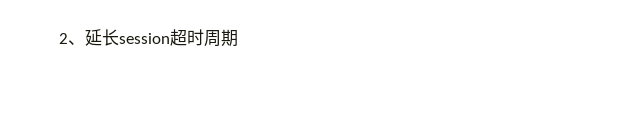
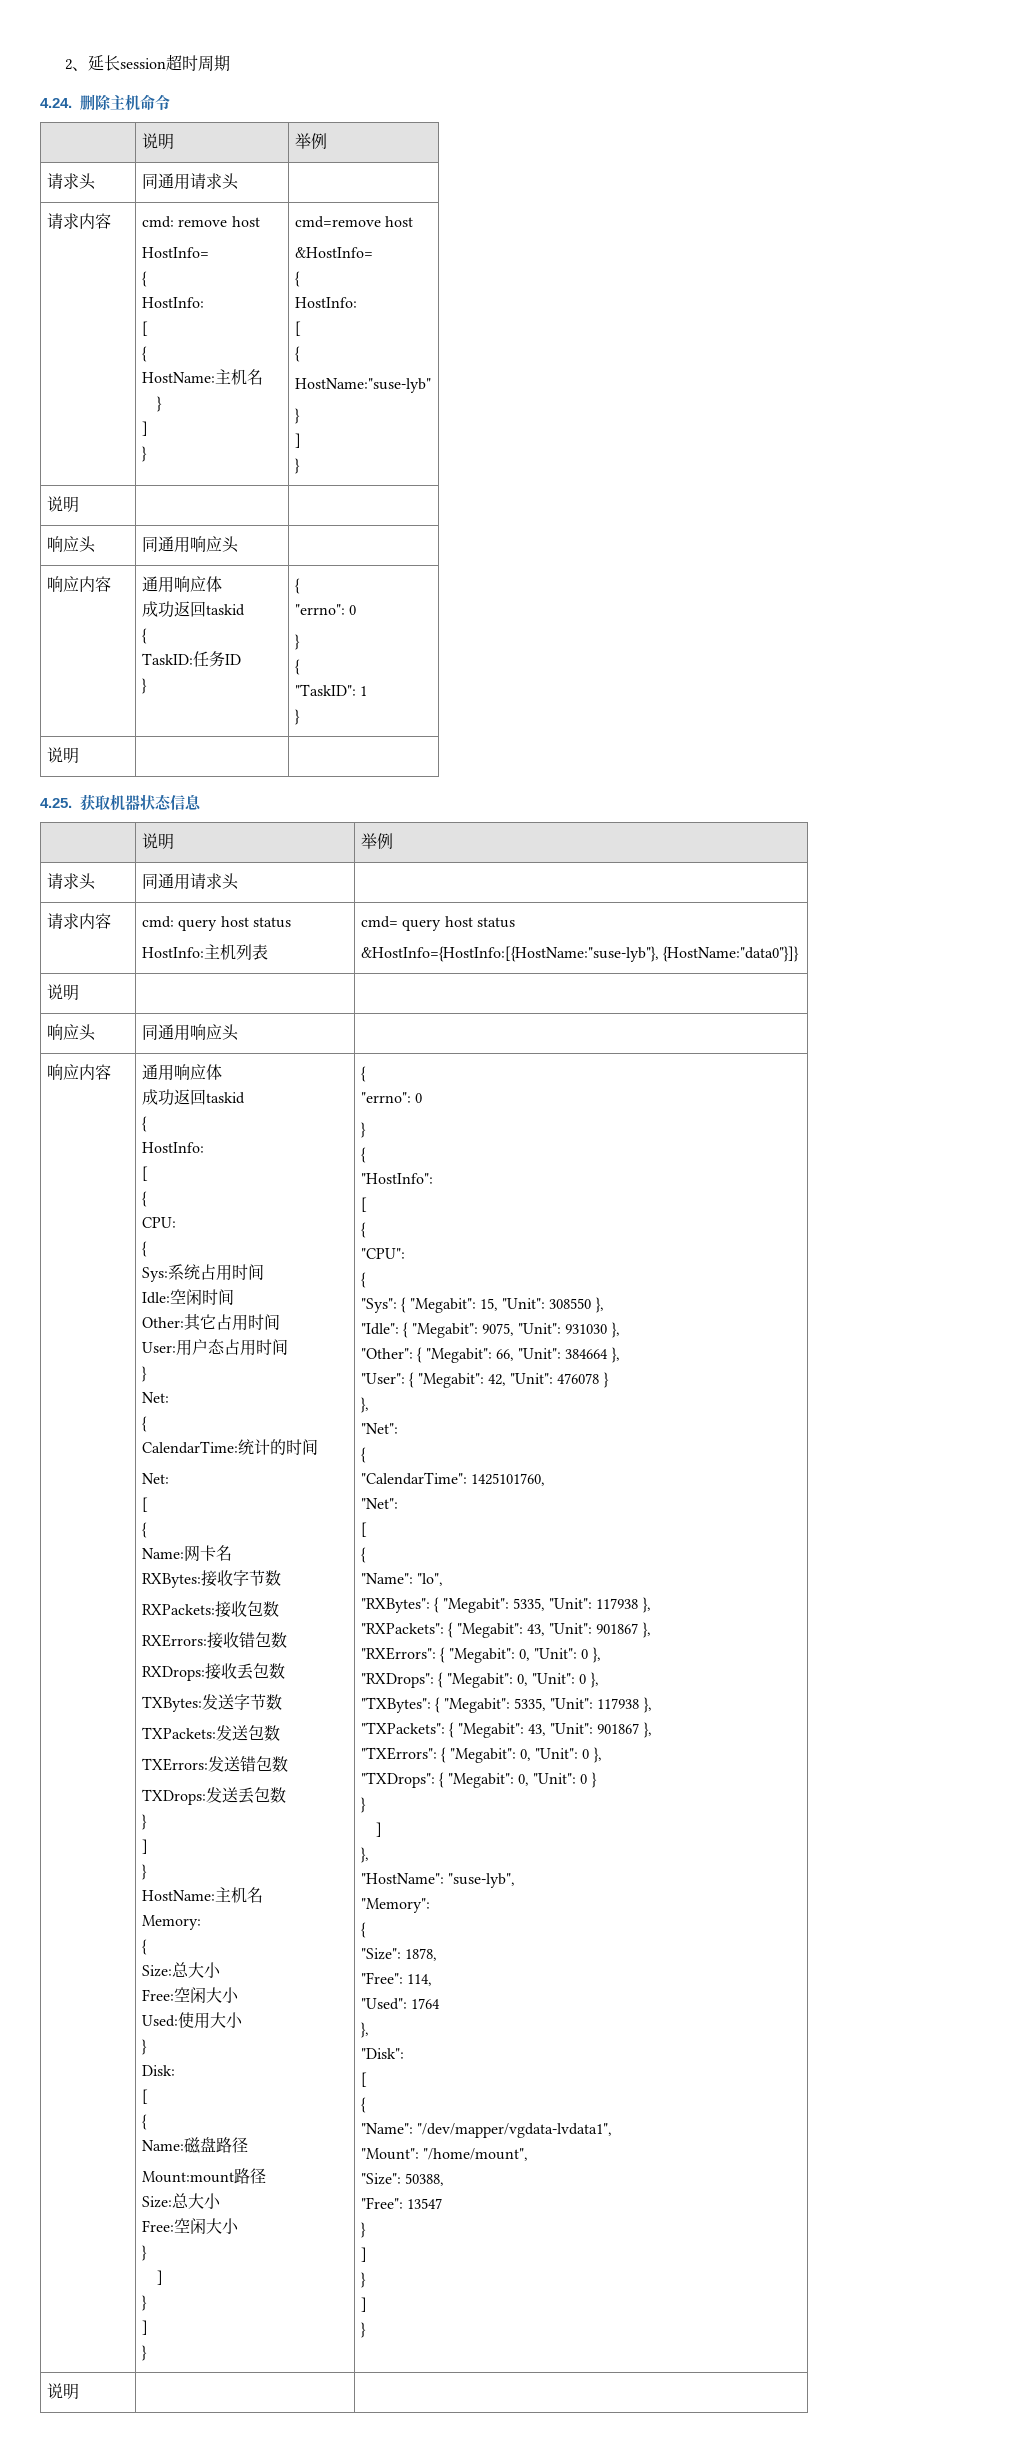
+ 4.24.删除主机命令
+ | 说明 | 举例
+ 请求头 | 同通用请求头 |
+ 请求内容 | cmd: remove host
+ HostInfo=
+ {
+ HostInfo:
+ [
+ {
+ HostName:主机名
+ }
+ ]
+ } | cmd=remove host
+ &HostInfo=
+ {
+ HostInfo:
+ [
+ {
+ HostName:"suse-lyb"
+ }
+ ]
+ }
+ 说明 | |
+ 响应头 | 同通用响应头 |
+ 响应内容 | 通用响应体
+ 成功返回taskid
+ {
+ TaskID:任务ID
+ } | {
+ "errno": 0
+ }
+ {
+ "TaskID": 1
+ }
+ 说明 | |
+ 4.25.获取机器状态信息
+ | 说明 | 举例
+ 请求头 | 同通用请求头 |
+ 请求内容 | cmd: query host status
+ HostInfo:主机列表 | cmd= query host status
+ &HostInfo={HostInfo:[{HostName:"suse-lyb"}, {HostName:"data0"}]}
+ 说明 | |
+ 响应头 | 同通用响应头 |
+ 响应内容 | 通用响应体
+ 成功返回taskid
+ {
+ HostInfo:
+ [
+ {
+ CPU:
+ {
+ Sys:系统占用时间
+ Idle:空闲时间
+ Other:其它占用时间
+ User:用户态占用时间
+ }
+ Net:
+ {
+ CalendarTime:统计的时间
+ Net:
+ [
+ {
+ Name:网卡名
+ RXBytes:接收字节数
+ RXPackets:接收包数
+ RXErrors:接收错包数
+ RXDrops:接收丢包数
+ TXBytes:发送字节数
+ TXPackets:发送包数
+ TXErrors:发送错包数
+ TXDrops:发送丢包数
+ }
+ ]
+ }
+ HostName:主机名
+ Memory:
+ {
+ Size:总大小
+ Free:空闲大小
+ Used:使用大小
+ }
+ Disk:
+ [
+ {
+ Name:磁盘路径
+ Mount:mount路径
+ Size:总大小
+ Free:空闲大小
+ }
+ ]
+ }
+ ]
+ } | {
+ "errno": 0
+ }
+ {
+ "HostInfo":
+ [
+ {
+ "CPU":
+ {
+ "Sys": { "Megabit": 15, "Unit": 308550 },
+ "Idle": { "Megabit": 9075, "Unit": 931030 },
+ "Other": { "Megabit": 66, "Unit": 384664 },
+ "User": { "Megabit": 42, "Unit": 476078 }
+ },
+ "Net":
+ {
+ "CalendarTime": 1425101760,
+ "Net":
+ [
+ {
+ "Name": "lo",
+ "RXBytes": { "Megabit": 5335, "Unit": 117938 },
+ "RXPackets": { "Megabit": 43, "Unit": 901867 },
+ "RXErrors": { "Megabit": 0, "Unit": 0 },
+ "RXDrops": { "Megabit": 0, "Unit": 0 },
+ "TXBytes": { "Megabit": 5335, "Unit": 117938 },
+ "TXPackets": { "Megabit": 43, "Unit": 901867 },
+ "TXErrors": { "Megabit": 0, "Unit": 0 },
+ "TXDrops": { "Megabit": 0, "Unit": 0 }
+ }
+ ]
+ },
+ "HostName": "suse-lyb",
+ "Memory":
+ {
+ "Size": 1878,
+ "Free": 114,
+ "Used": 1764
+ },
+ "Disk":
+ [
+ {
+ "Name": "/dev/mapper/vgdata-lvdata1",
+ "Mount": "/home/mount",
+ "Size": 50388,
+ "Free": 13547
+ }
+ ]
+ }
+ ]
+ }
+ 说明 | |

